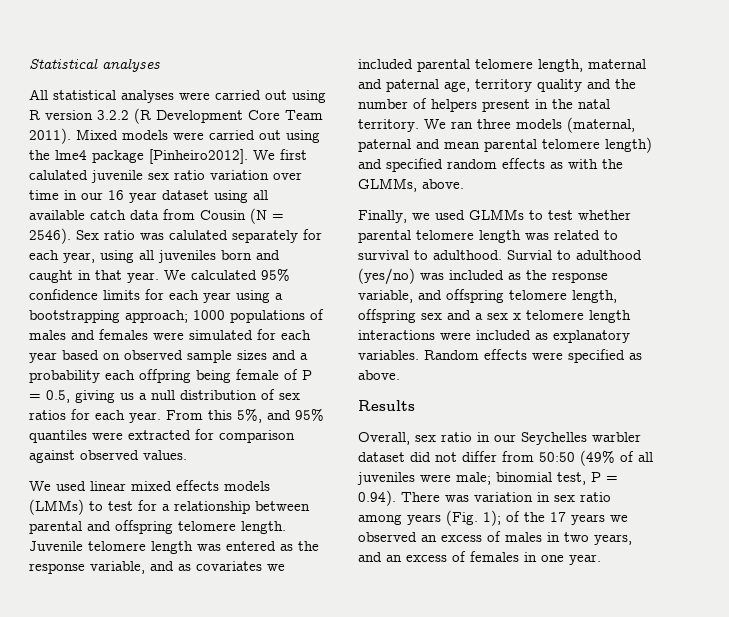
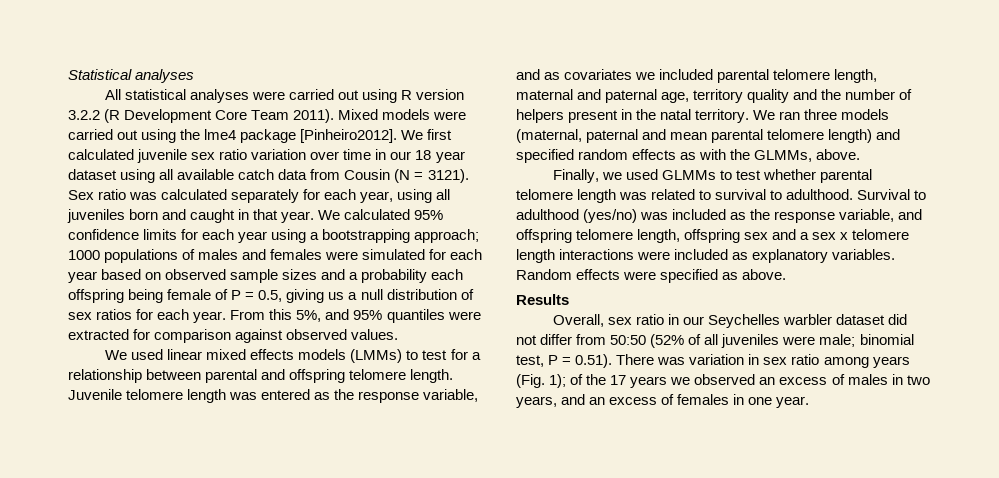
- We first calulated juvenile sex ratio variation over time in our 16 year dataset using all available catch data from Cousin (N = 2546).
+ We first calculated juvenile sex ratio variation over time in our 18 year dataset using all available catch data from Cousin (N = 3121).
- Sex ratio was calulated separately for each year, using all juveniles born and caught in that year.
+ Sex ratio was calculated separately for each year, using all juveniles born and caught in that year.
- We calculated 95% confidence limits for each year using a bootstrapping approach; 1000 populations of males and females were simulated for each year based on observed sample sizes and a probability each offpring being female of P = 0.5, giving us a null distribution of sex ratios for each year.
+ We calculated 95% confidence limits for each year using a bootstrapping approach; 1000 populations of males and females were simulated for each year based on observed sample sizes and a probability each offspring being female of P = 0.5, giving us a null distribution of sex ratios for each year.
- Survial to adulthood (yes/no) was included as the response variable, and offspring telomere length, offspring sex and a sex x telomere length interactions were included as explanatory variables.
+ Survival to adulthood (yes/no) was included as the response variable, and offspring telomere length, offspring sex and a sex x telomere length interactions were included as explanatory variables.
- Overall, sex ratio in our Seychelles warbler dataset did not differ from 50:50 (49% of all juveniles were male; binomial test, P = 0.94). There was variation in sex ratio among years (Fig. 1); of the 17 years we observed an excess of males in two years, and an excess of females in one year.
+ Overall, sex ratio in our Seychelles warbler dataset did not differ from 50:50 (52% of all juveniles were male; binomial test, P = 0.51). There was variation in sex ratio among years (Fig. 1); of the 17 years we observed an excess of males in two years, and an excess of females in one year.

